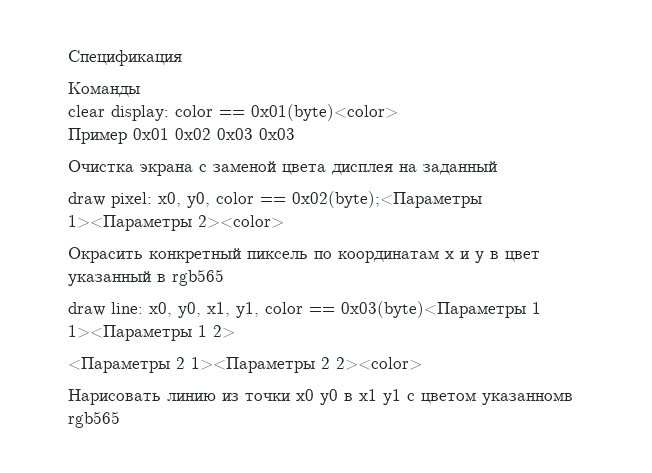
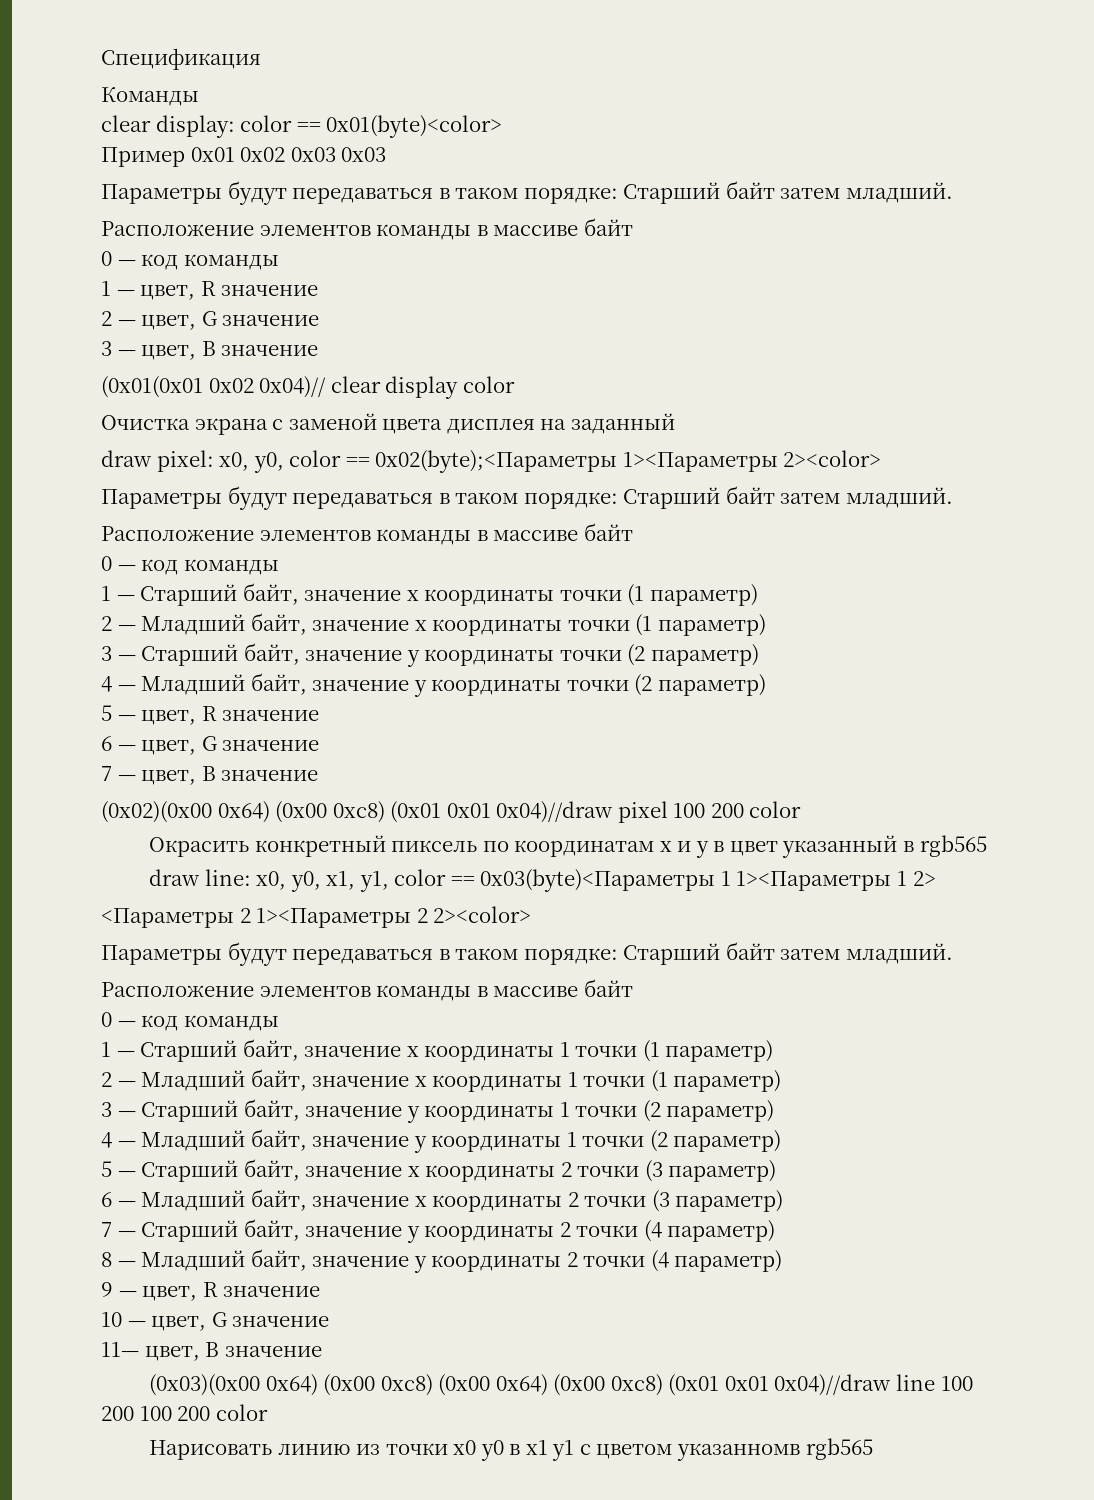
  Пример 0x01 0x02 0x03 0x03
+ Параметры будут передаваться в таком порядке: Старший байт затем младший.
+ Расположение элементов команды в массиве байт
+ 0 — код команды
+ 1 — цвет, R значение
+ 2 — цвет, G значение
+ 3 — цвет, B значение
+ (0x01(0x01 0x02 0x04)// clear display color
  draw pixel: x0, y0, color == 0x02(byte);<Параметры 1><Параметры 2><color>
+ Параметры будут передаваться в таком порядке: Старший байт затем младший.
+ Расположение элементов команды в массиве байт
+ 0 — код команды
+ 1 — Старший байт, значение x координаты точки (1 параметр)
+ 2 — Младший байт, значение x координаты точки (1 параметр)
+ 3 — Старший байт, значение y координаты точки (2 параметр)
+ 4 — Младший байт, значение y координаты точки (2 параметр)
+ 5 — цвет, R значение
+ 6 — цвет, G значение
+ 7 — цвет, B значение
+ (0x02)(0x00 0x64) (0x00 0xc8) (0x01 0x01 0x04)//draw pixel 100 200 color
  <Параметры 2 1><Параметры 2 2><color>
+ Параметры будут передаваться в таком порядке: Старший байт затем младший.
+ Расположение элементов команды в массиве байт
+ 0 — код команды
+ 1 — Старший байт, значение x координаты 1 точки (1 параметр)
+ 2 — Младший байт, значение x координаты 1 точки (1 параметр)
+ 3 — Старший байт, значение y координаты 1 точки (2 параметр)
+ 4 — Младший байт, значение y координаты 1 точки (2 параметр)
+ 5 — Старший байт, значение x координаты 2 точки (3 параметр)
+ 6 — Младший байт, значение x координаты 2 точки (3 параметр)
+ 7 — Старший байт, значение y координаты 2 точки (4 параметр)
+ 8 — Младший байт, значение y координаты 2 точки (4 параметр)
+ 9 — цвет, R значение
+ 10 — цвет, G значение
+ 11— цвет, B значение
+ (0x03)(0x00 0x64) (0x00 0xc8) (0x00 0x64) (0x00 0xc8) (0x01 0x01 0x04)//draw line 100 200 100 200 color

